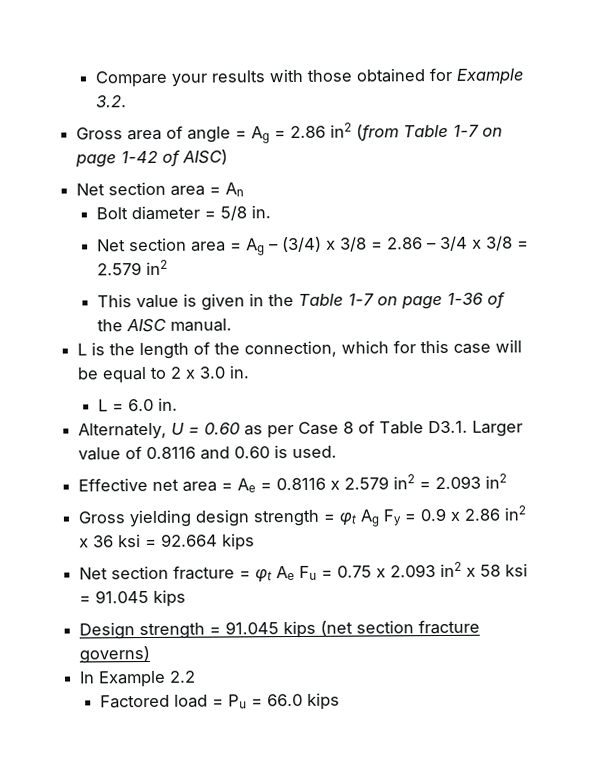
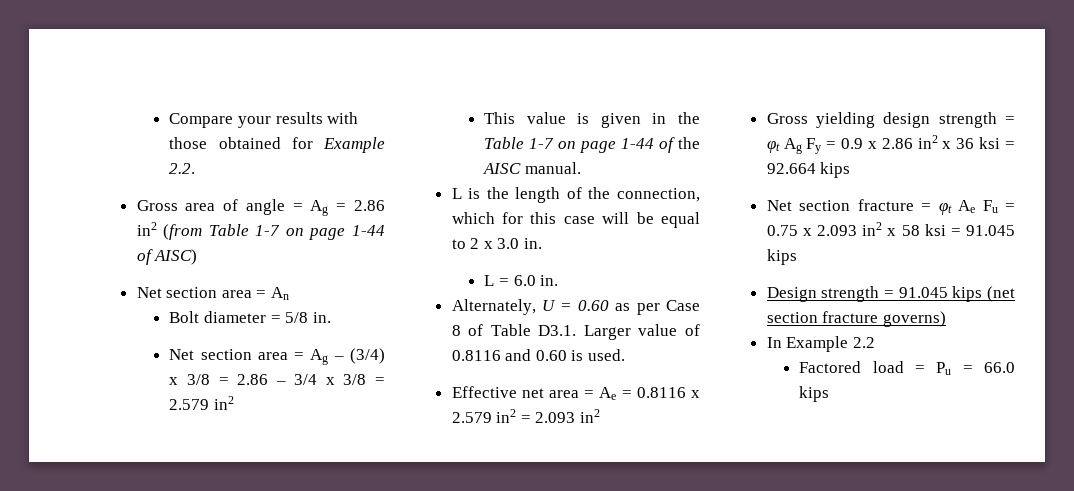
- Compare your results with those obtained for Example 3.2.
+ Compare your results with those obtained for Example 2.2.
- Gross area of angle = Ag = 2.86 in2 (from Table 1-7 on page 1-42 of AISC)
+ Gross area of angle = Ag = 2.86 in2 (from Table 1-7 on page 1-44 of AISC)
- This value is given in the Table 1-7 on page 1-36 of the AISC manual.
+ This value is given in the Table 1-7 on page 1-44 of the AISC manual.

